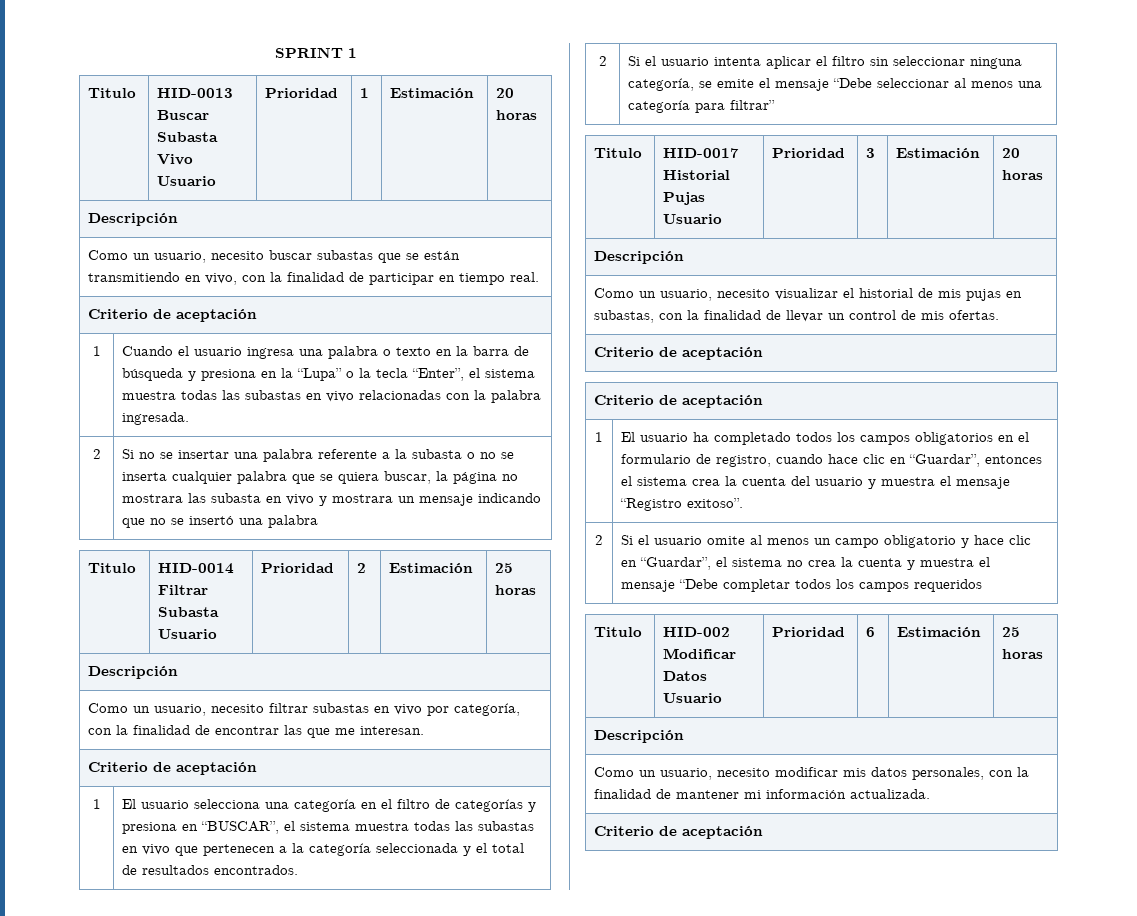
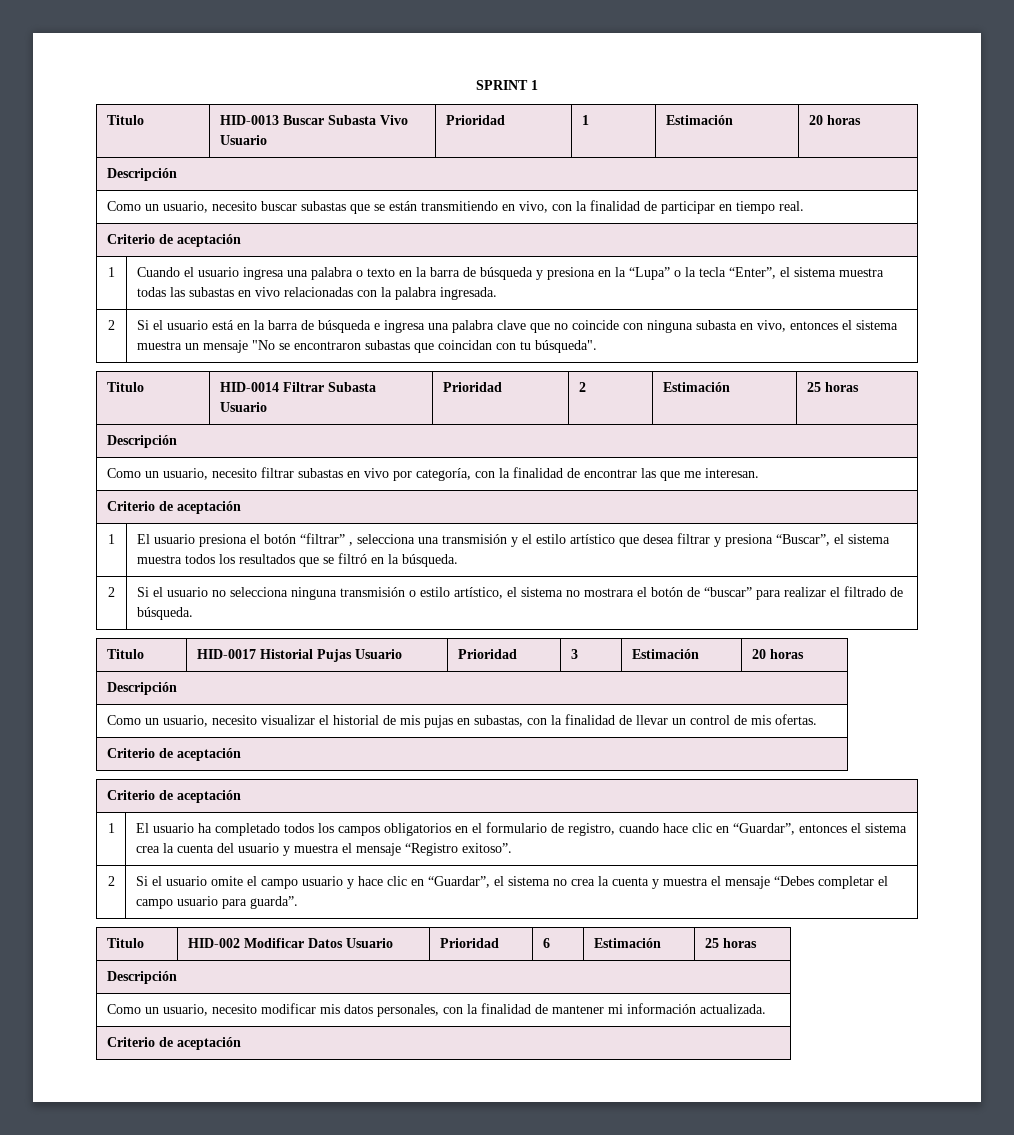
- 2 | Si no se insertar una palabra referente a la subasta o no se inserta cualquier palabra que se quiera buscar, la página no mostrara las subasta en vivo y mostrara un mensaje indicando que no se insertó una palabra
+ 2 | Si el usuario está en la barra de búsqueda e ingresa una palabra clave que no coincide con ninguna subasta en vivo, entonces el sistema muestra un mensaje "No se encontraron subastas que coincidan con tu búsqueda".
- 1 | El usuario selecciona una categoría en el filtro de categorías y presiona en “BUSCAR”, el sistema muestra todas las subastas en vivo que pertenecen a la categoría seleccionada y el total de resultados encontrados.
- 2 | Si el usuario intenta aplicar el filtro sin seleccionar ninguna categoría, se emite el mensaje “Debe seleccionar al menos una categoría para filtrar”
+ 1 | El usuario presiona el botón “filtrar” , selecciona una transmisión y el estilo artístico que desea filtrar y presiona “Buscar”, el sistema muestra todos los resultados que se filtró en la búsqueda.
+ 2 | Si el usuario no selecciona ninguna transmisión o estilo artístico, el sistema no mostrara el botón de “buscar” para realizar el filtrado de búsqueda.
- 2 | Si el usuario omite al menos un campo obligatorio y hace clic en “Guardar”, el sistema no crea la cuenta y muestra el mensaje “Debe completar todos los campos requeridos
+ 2 | Si el usuario omite el campo usuario y hace clic en “Guardar”, el sistema no crea la cuenta y muestra el mensaje “Debes completar el campo usuario para guarda”.

